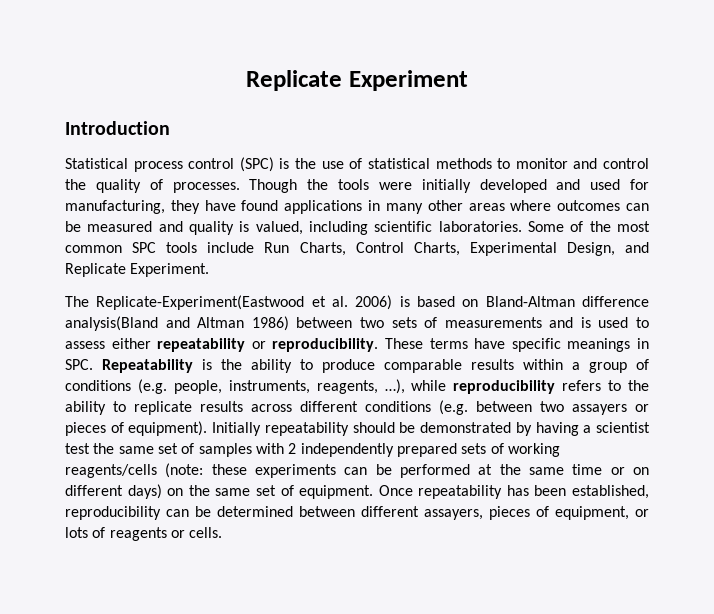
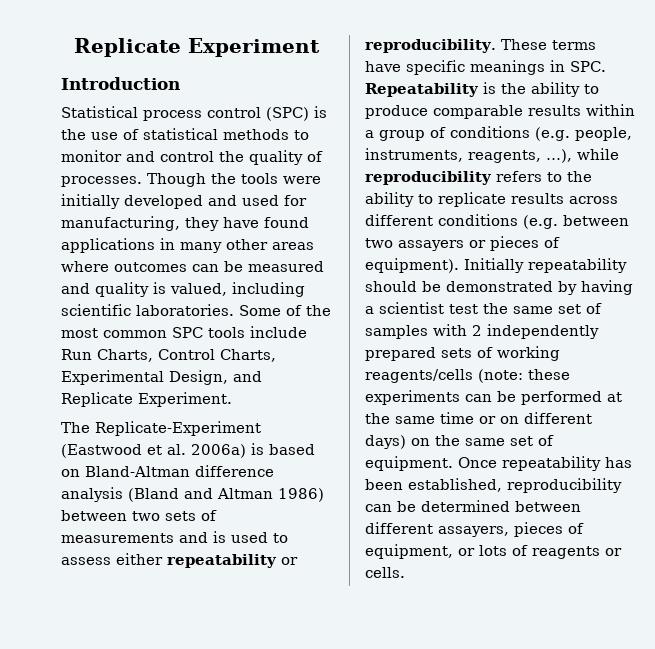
- The Replicate-Experiment(Eastwood et al. 2006) is based on Bland-Altman difference analysis(Bland and Altman 1986) between two sets of measurements and is used to assess either repeatability or reproducibility.
+ The Replicate-Experiment (Eastwood et al. 2006a) is based on Bland-Altman difference analysis (Bland and Altman 1986) between two sets of measurements and is used to assess either repeatability or reproducibility.

